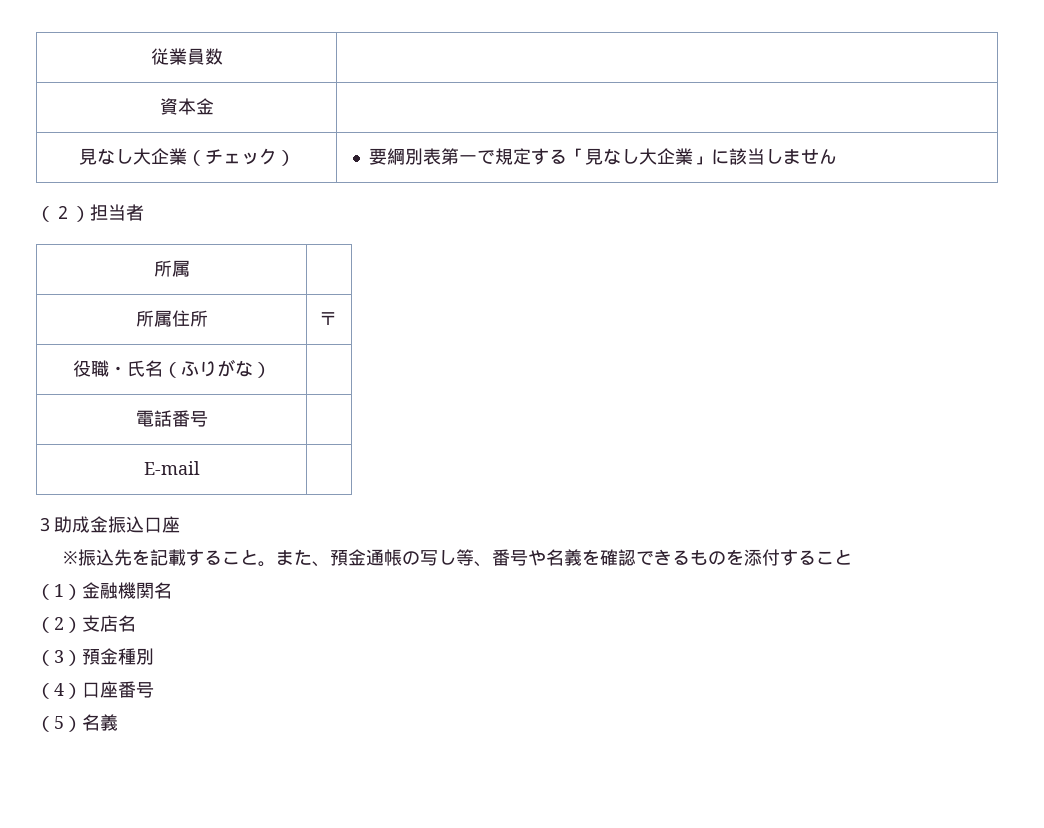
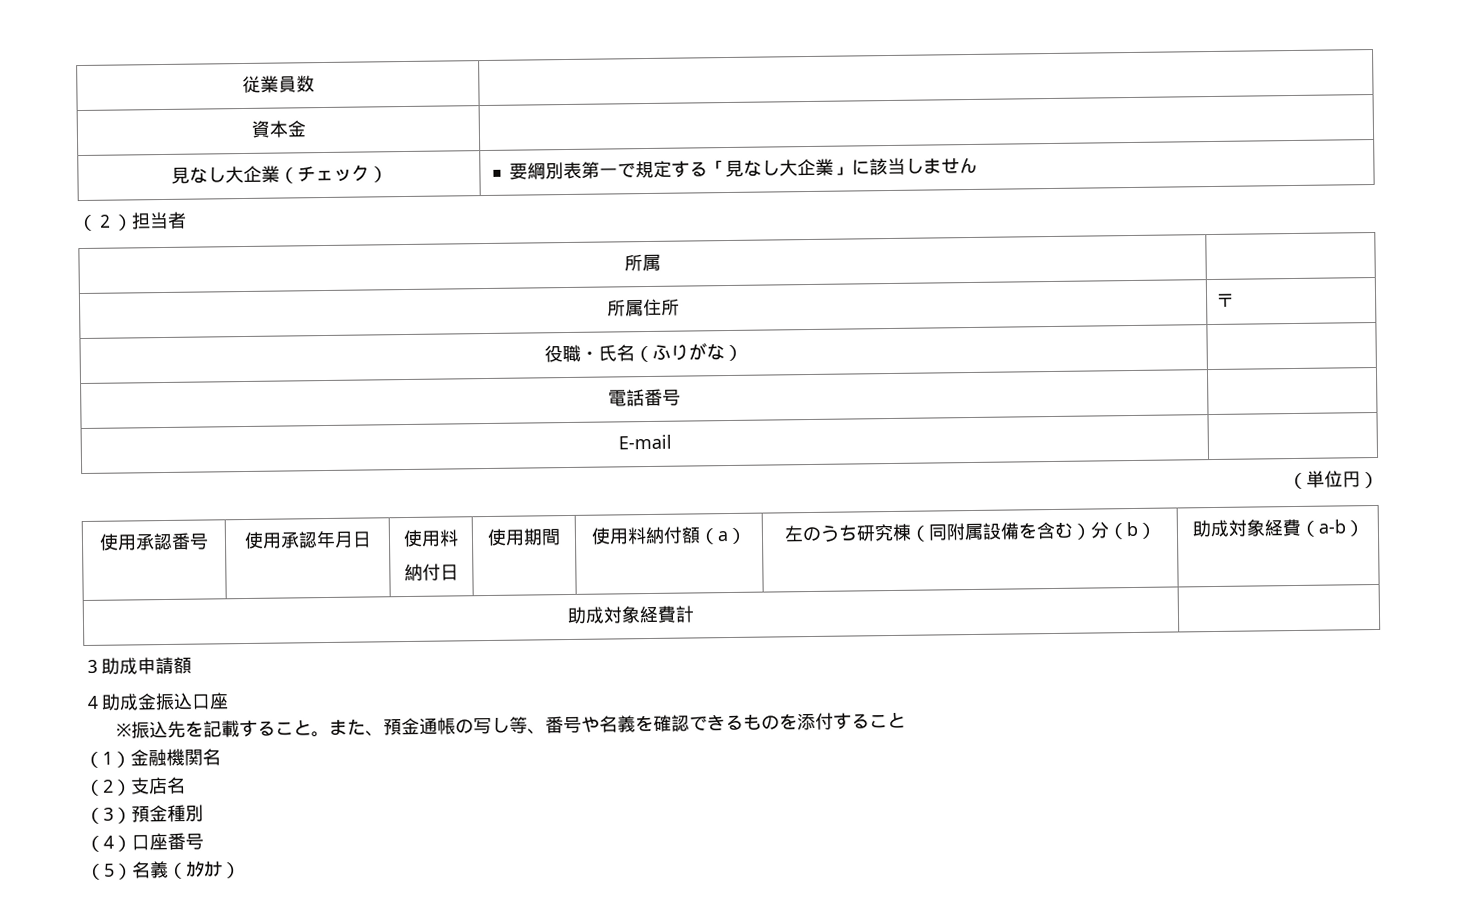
+ （単位円）
+ 使用承認番号 | 使用承認年月日 | 使用料
+ 納付日 | 使用期間 | 使用料納付額（a） | 左のうち研究棟（同附属設備を含む）分（b） | 助成対象経費（a-b）
+ 助成対象経費計 |
- ３助成金振込口座
+ ３助成申請額
+ ４助成金振込口座
- （5）名義
+ （5）名義（ｶﾀｶﾅ）

